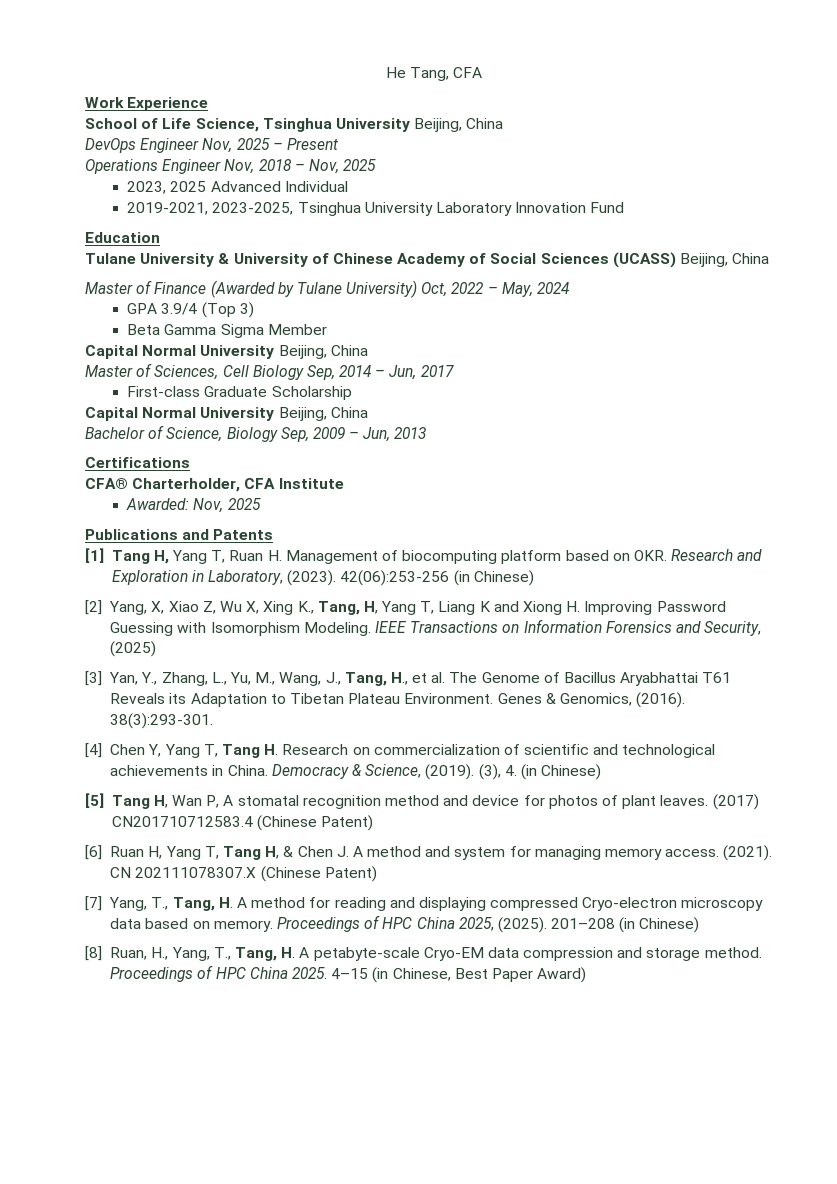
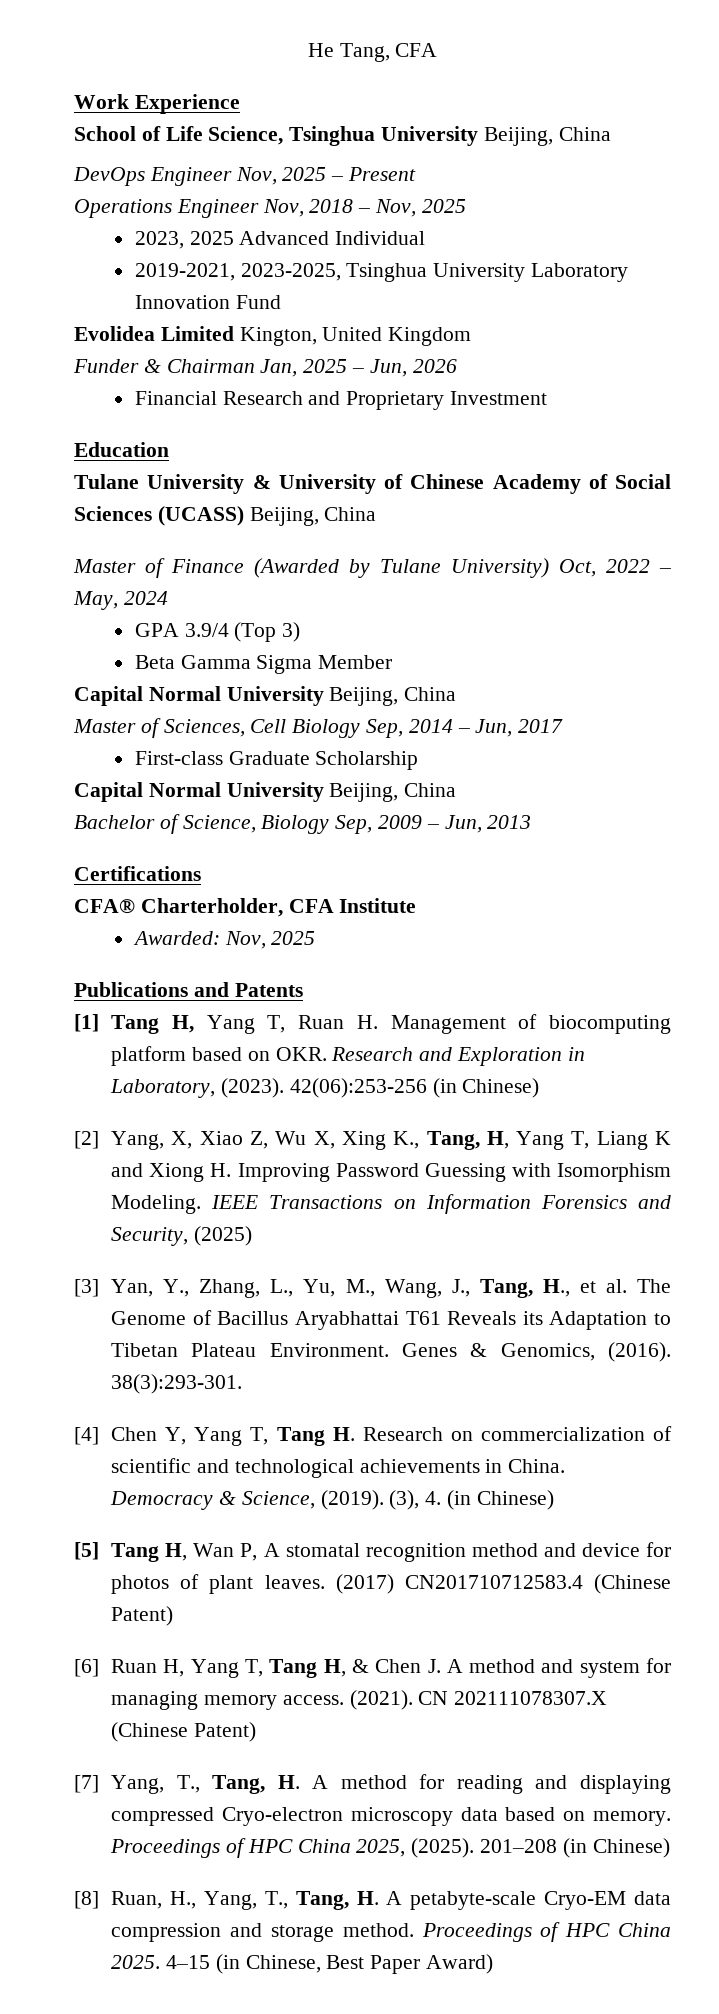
+ Evolidea Limited Kington, United Kingdom
+ Funder & Chairman Jan, 2025 – Jun, 2026
+ Financial Research and Proprietary Investment

